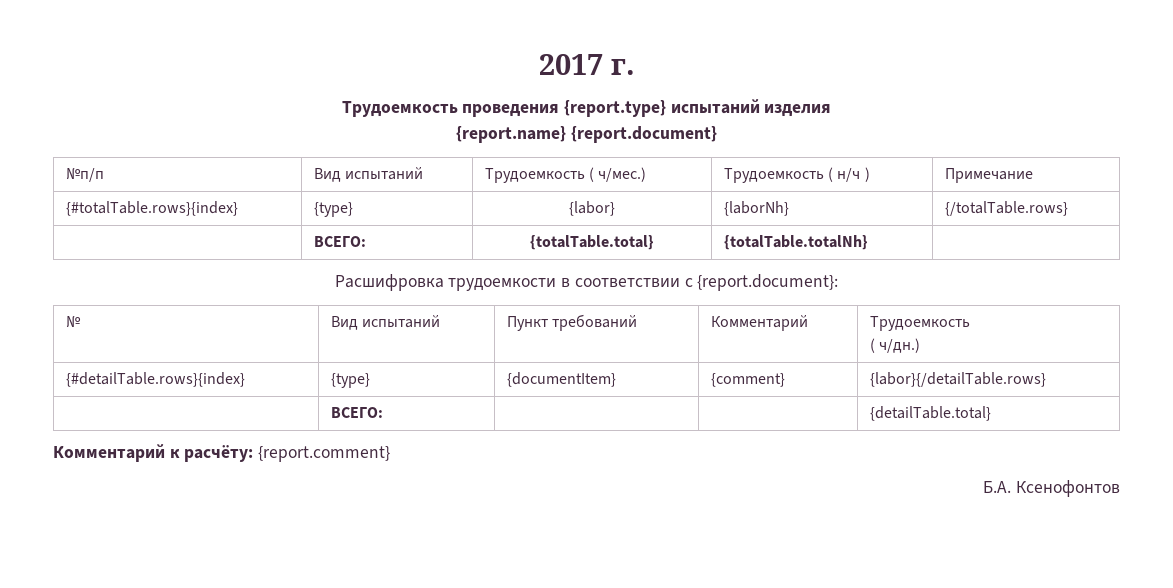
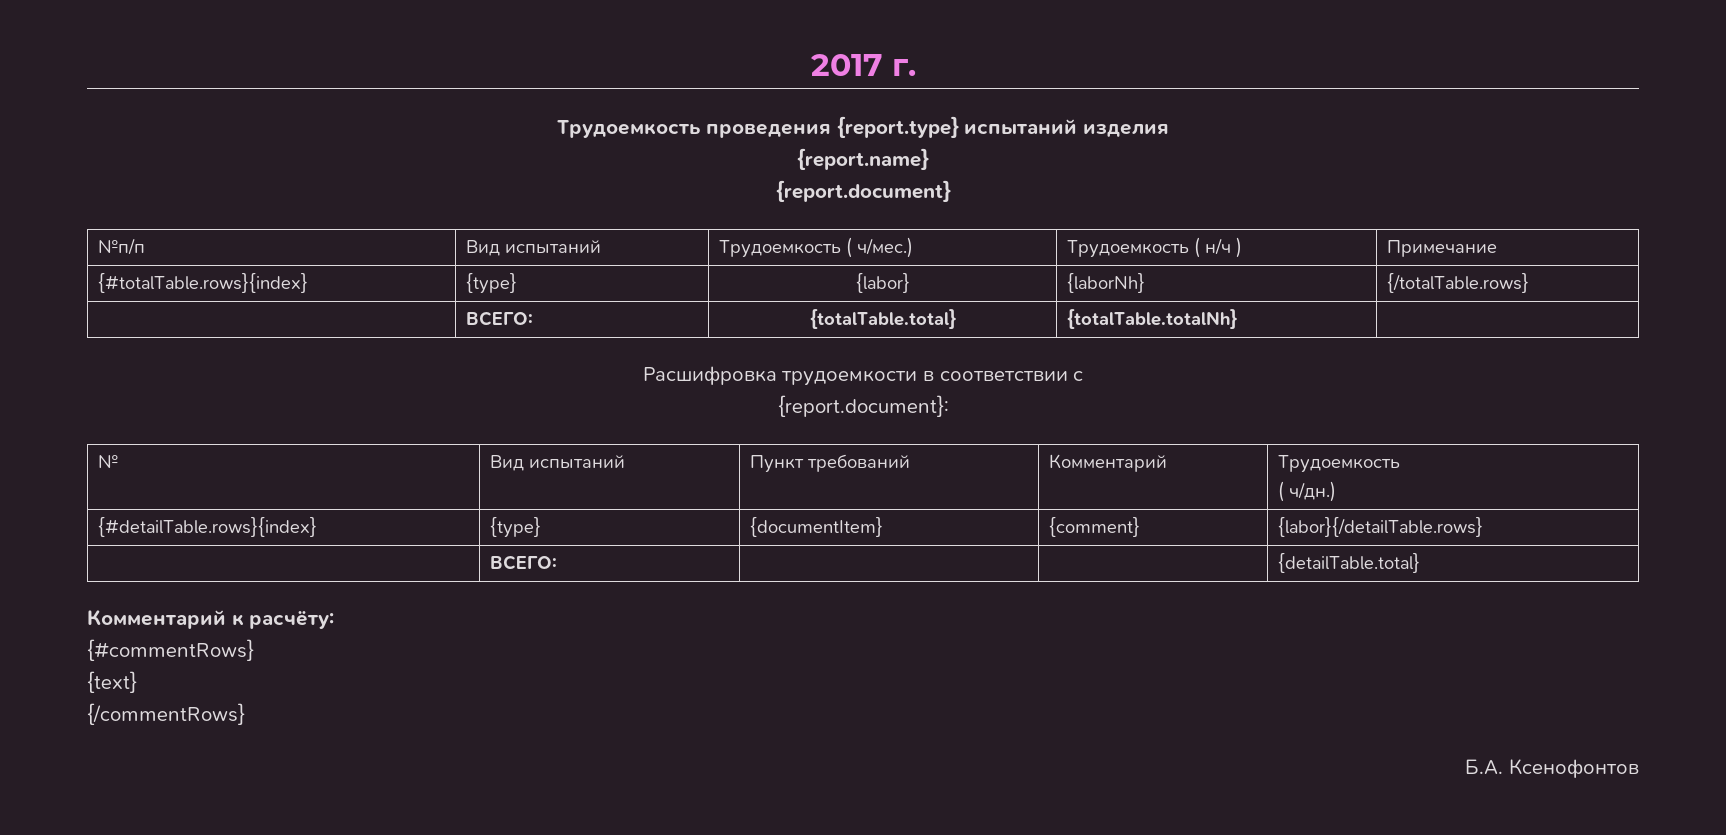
- {report.name} {report.document}
+ {report.name}
+ {report.document}
- Расшифровка трудоемкости в соответствии с {report.document}:
+ Расшифровка трудоемкости в соответствии с
+ {report.document}:
- Комментарий к расчёту: {report.comment}
+ Комментарий к расчёту:
+ {#commentRows}
+ {text}
+ {/commentRows}

